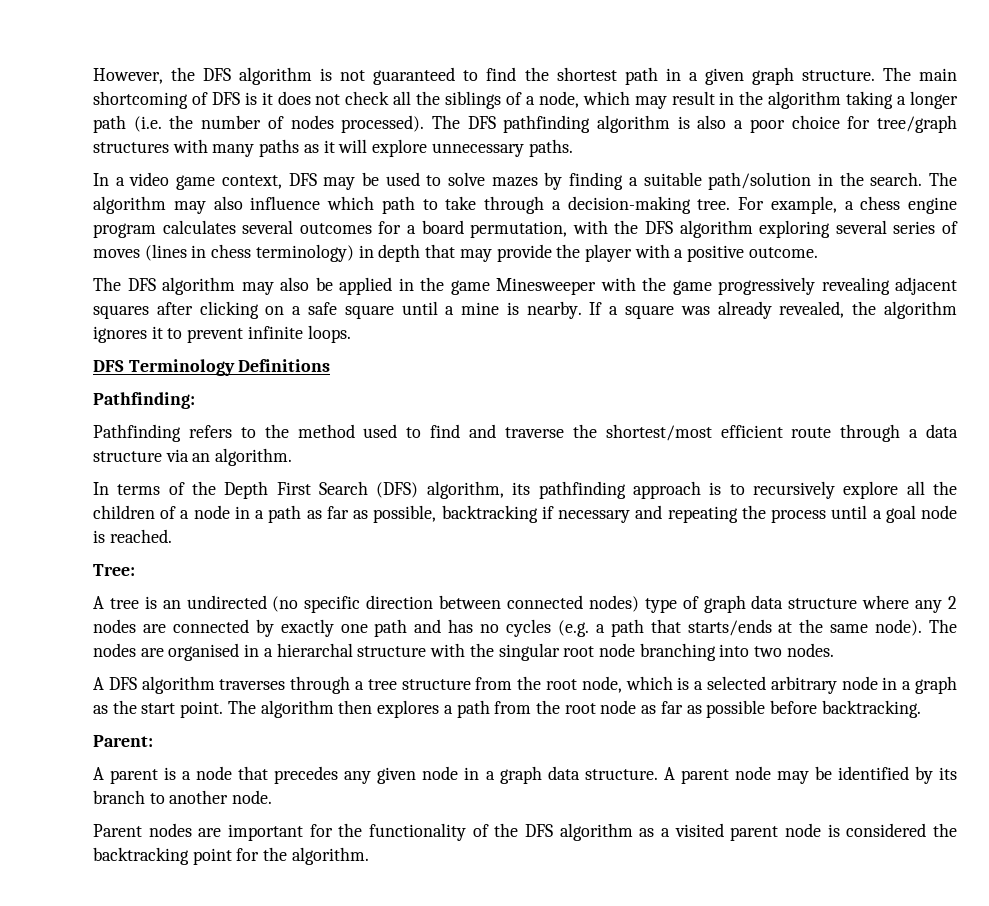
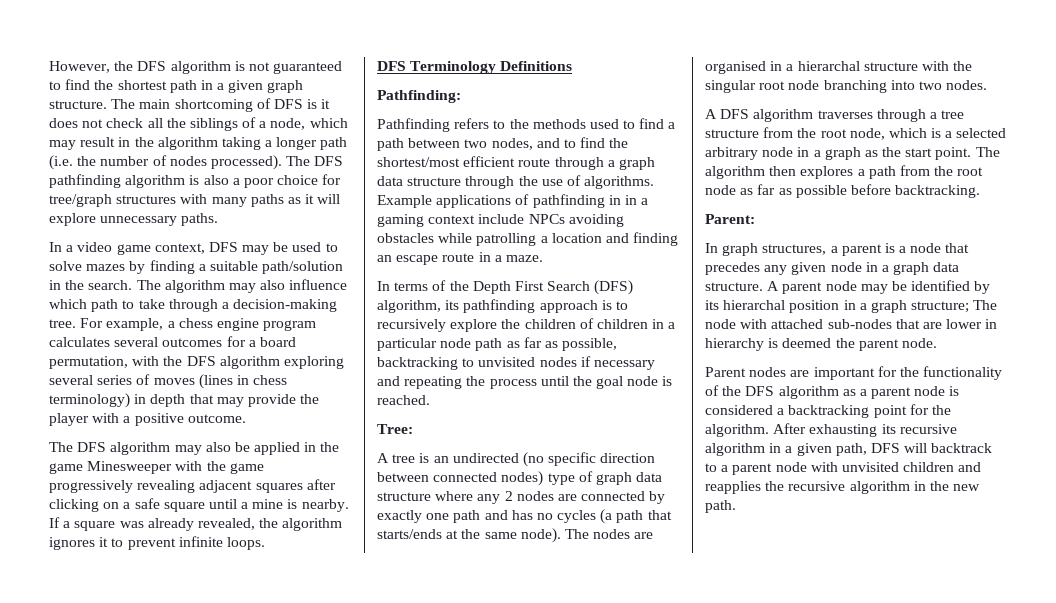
- Pathfinding refers to the method used to find and traverse the shortest/most efficient route through a data structure via an algorithm.
+ Pathfinding refers to the methods used to find a path between two nodes, and to find the shortest/most efficient route through a graph data structure through the use of algorithms. Example applications of pathfinding in in a gaming context include NPCs avoiding obstacles while patrolling a location and finding an escape route in a maze.
- In terms of the Depth First Search (DFS) algorithm, its pathfinding approach is to recursively explore all the children of a node in a path as far as possible, backtracking if necessary and repeating the process until a goal node is reached.
+ In terms of the Depth First Search (DFS) algorithm, its pathfinding approach is to recursively explore the children of children in a particular node path as far as possible, backtracking to unvisited nodes if necessary and repeating the process until the goal node is reached.
- A tree is an undirected (no specific direction between connected nodes) type of graph data structure where any 2 nodes are connected by exactly one path and has no cycles (e.g. a path that starts/ends at the same node).
+ A tree is an undirected (no specific direction between connected nodes) type of graph data structure where any 2 nodes are connected by exactly one path and has no cycles (a path that starts/ends at the same node).
- A parent is a node that precedes any given node in a graph data structure.
+ In graph structures, a parent is a node that precedes any given node in a graph data structure.
- A parent node may be identified by its branch to another node.
+ A parent node may be identified by its hierarchal position in a graph structure; The node with attached sub-nodes that are lower in hierarchy is deemed the parent node.
- Parent nodes are important for the functionality of the DFS algorithm as a visited parent node is considered the backtracking point for the algorithm.
+ Parent nodes are important for the functionality of the DFS algorithm as a parent node is considered a backtracking point for the algorithm.
+ After exhausting its recursive algorithm in a given path, DFS will backtrack to a parent node with unvisited children and reapplies the recursive algorithm in the new path.

